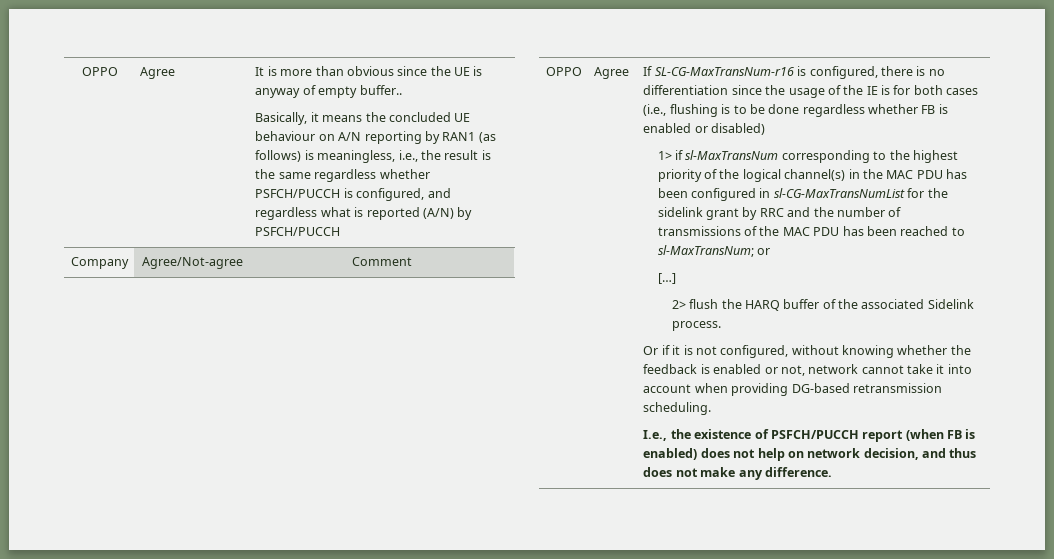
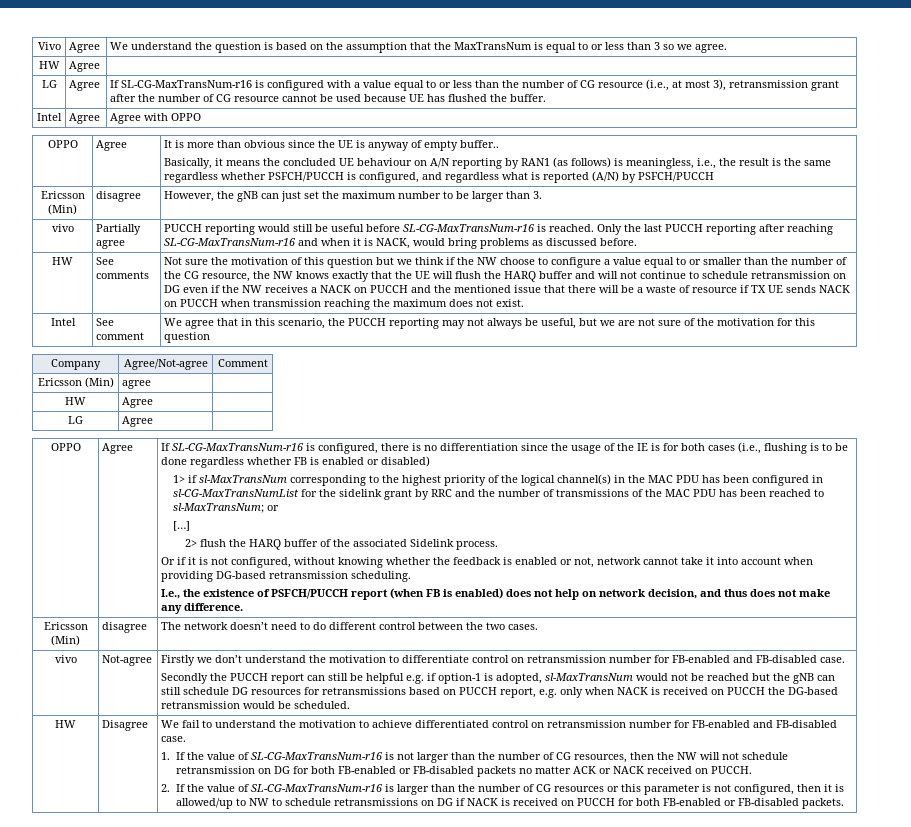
+ Vivo | Agree | We understand the question is based on the assumption that the MaxTransNum is equal to or less than 3 so we agree.
+ HW | Agree |
+ LG | Agree | If SL-CG-MaxTransNum-r16 is configured with a value equal to or less than the number of CG resource (i.e., at most 3), retransmission grant after the number of CG resource cannot be used because UE has flushed the buffer.
+ Intel | Agree | Agree with OPPO
+ Ericsson (Min) | disagree | However, the gNB can just set the maximum number to be larger than 3.
+ vivo | Partially agree | PUCCH reporting would still be useful before SL-CG-MaxTransNum-r16 is reached. Only the last PUCCH reporting after reaching SL-CG-MaxTransNum-r16 and when it is NACK, would bring problems as discussed before.
+ HW | See comments | Not sure the motivation of this question but we think if the NW choose to configure a value equal to or smaller than the number of the CG resource, the NW knows exactly that the UE will flush the HARQ buffer and will not continue to schedule retransmission on DG even if the NW receives a NACK on PUCCH and the mentioned issue that there will be a waste of resource if TX UE sends NACK on PUCCH when transmission reaching the maximum does not exist.
+ Intel | See comment | We agree that in this scenario, the PUCCH reporting may not always be useful, but we are not sure of the motivation for this question
  Company | Agree/Not-agree | Comment
+ Ericsson (Min) | agree |
+ HW | Agree |
+ LG | Agree |
+ Ericsson (Min) | disagree | The network doesn’t need to do different control between the two cases.
+ vivo | Not-agree | Firstly we don’t understand the motivation to differentiate control on retransmission number for FB-enabled and FB-disabled case.
+ Secondly the PUCCH report can still be helpful e.g. if option-1 is adopted, sl-MaxTransNum would not be reached but the gNB can still schedule DG resources for retransmissions based on PUCCH report, e.g. only when NACK is received on PUCCH the DG-based retransmission would be scheduled.
+ HW | Disagree | We fail to understand the motivation to achieve differentiated control on retransmission number for FB-enabled and FB-disabled case.
+ 1. If the value of SL-CG-MaxTransNum-r16 is not larger than the number of CG resources, then the NW will not schedule retransmission on DG for both FB-enabled or FB-disabled packets no matter ACK or NACK received on PUCCH.
+ 2. If the value of SL-CG-MaxTransNum-r16 is larger than the number of CG resources or this parameter is not configured, then it is allowed/up to NW to schedule retransmissions on DG if NACK is received on PUCCH for both FB-enabled or FB-disabled packets.

